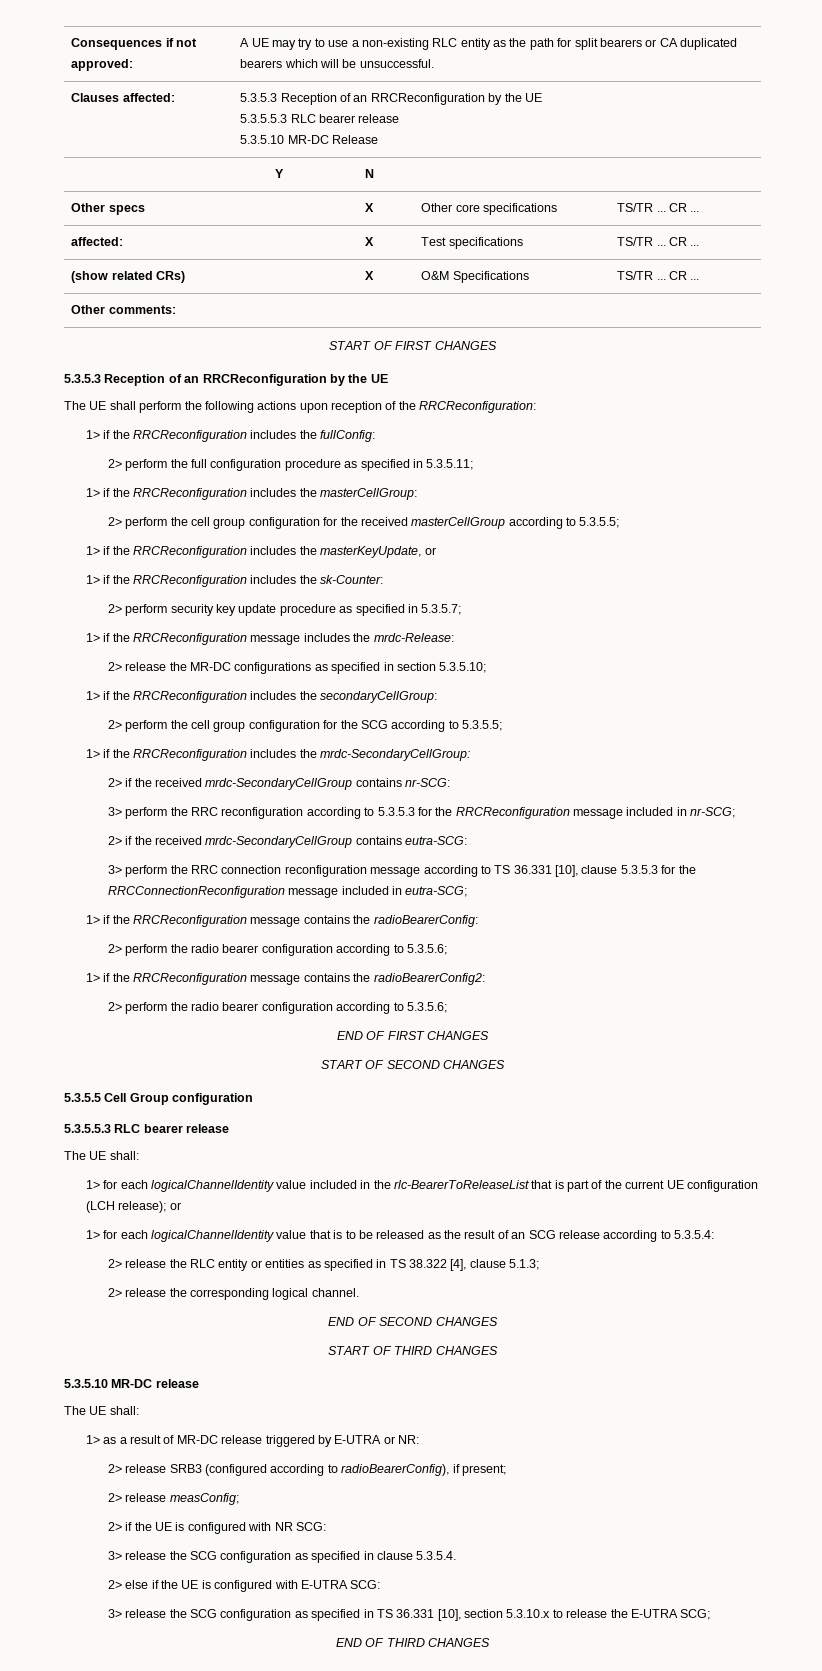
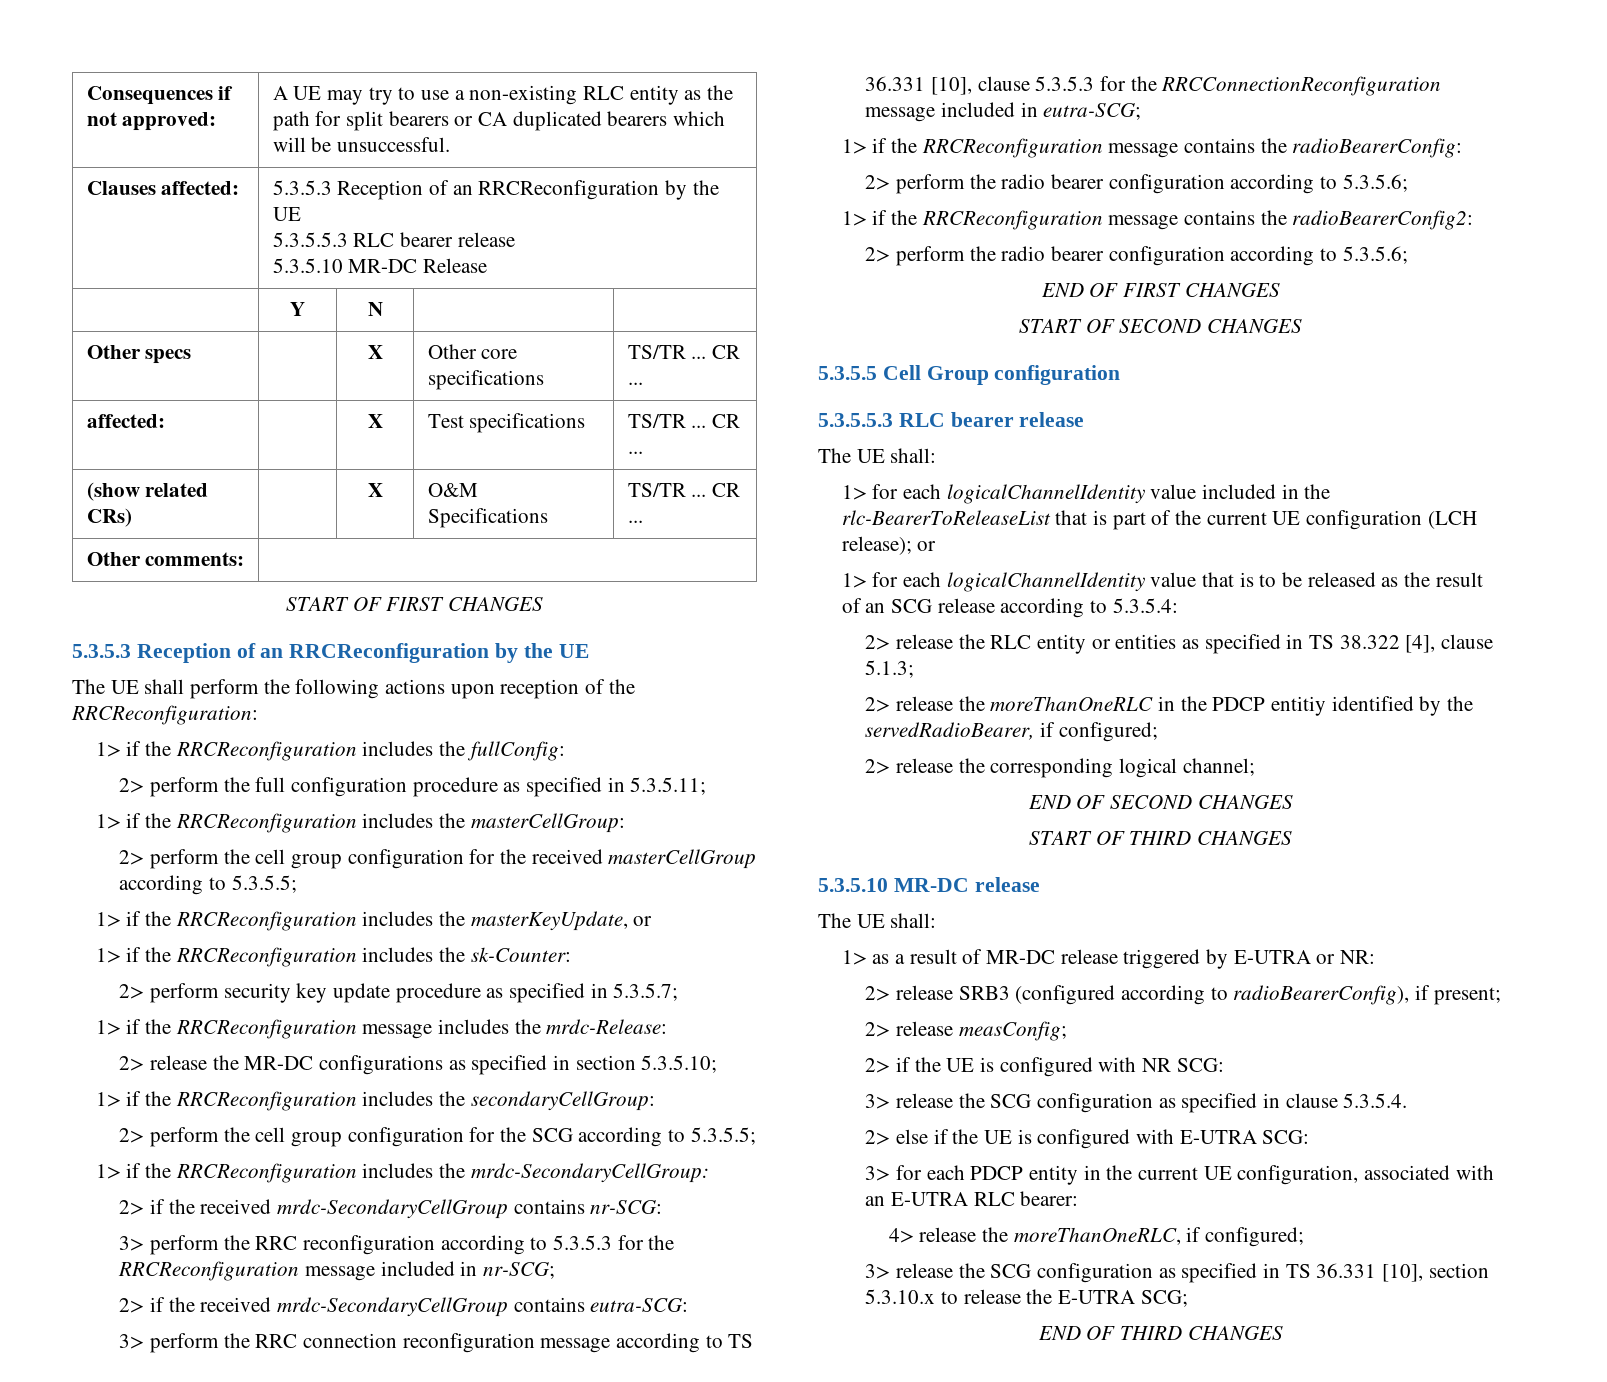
+ 2> release the moreThanOneRLC in the PDCP entitiy identified by the servedRadioBearer, if configured;
- 2> release the corresponding logical channel.
+ 2> release the corresponding logical channel;
+ 3> for each PDCP entity in the current UE configuration, associated with an E-UTRA RLC bearer:
+ 4> release the moreThanOneRLC, if configured;

